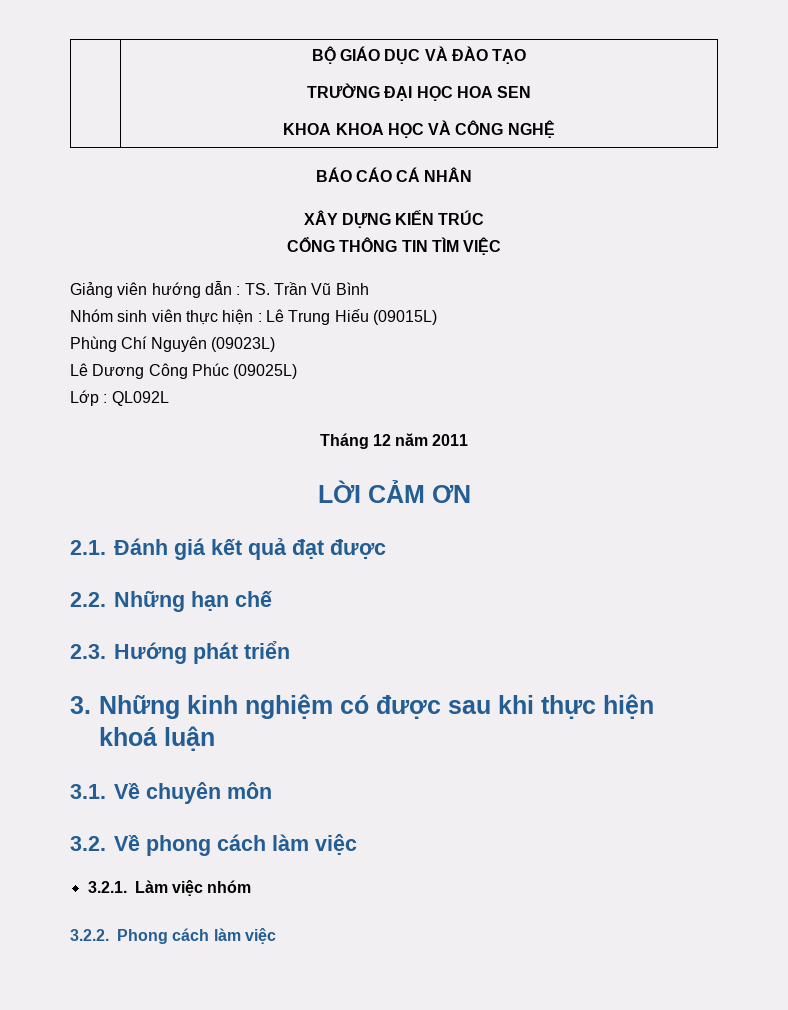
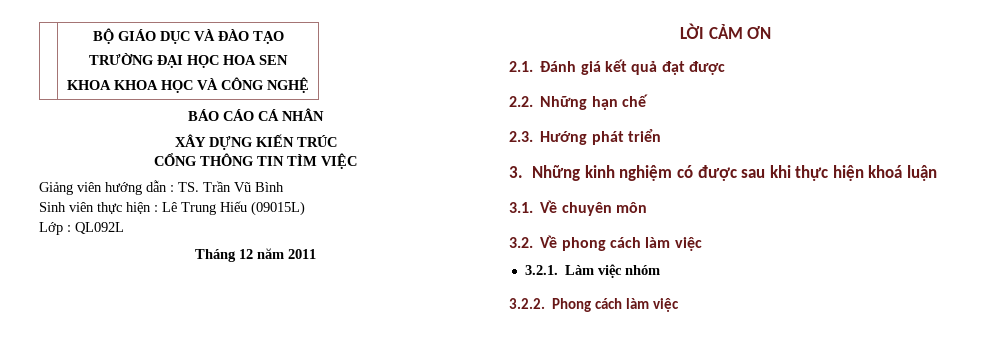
- Nhóm sinh viên thực hiện : Lê Trung Hiếu (09015L)
+ Sinh viên thực hiện : Lê Trung Hiếu (09015L)
- Phùng Chí Nguyên (09023L)
- Lê Dương Công Phúc (09025L)

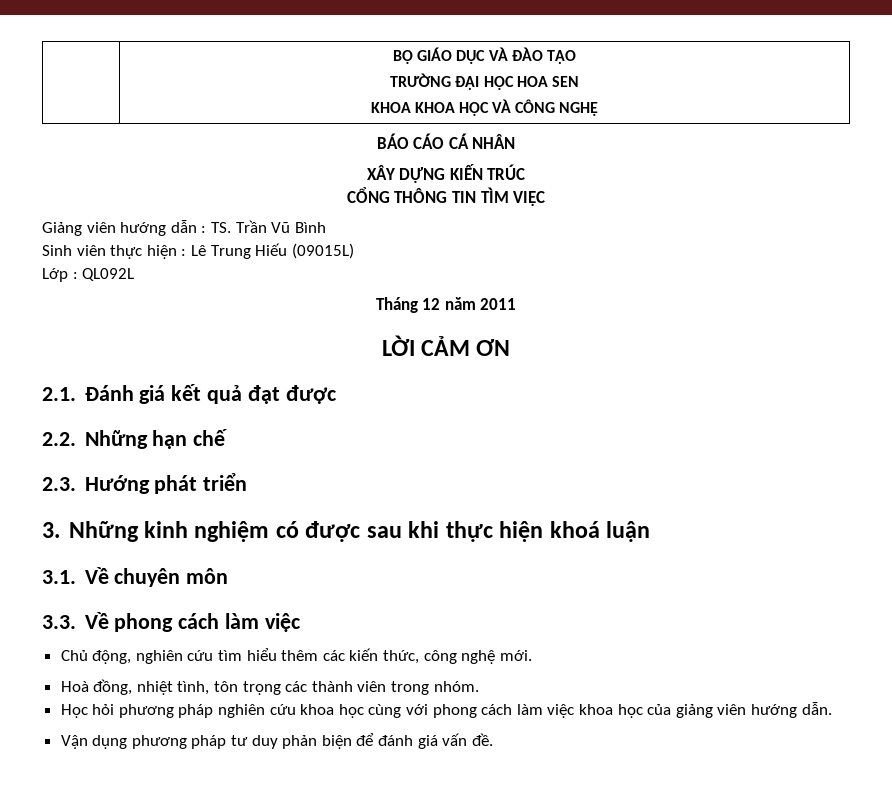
- 3.2. Về phong cách làm việc
+ 3.3. Về phong cách làm việc
- 3.2.1. Làm việc nhóm
- 3.2.2. Phong cách làm việc
+ Chủ động, nghiên cứu tìm hiểu thêm các kiến thức, công nghệ mới.
+ Hoà đồng, nhiệt tình, tôn trọng các thành viên trong nhóm.
+ Học hỏi phương pháp nghiên cứu khoa học cùng với phong cách làm việc khoa học của giảng viên hướng dẫn.
+ Vận dụng phương pháp tư duy phản biện để đánh giá vấn đề.

